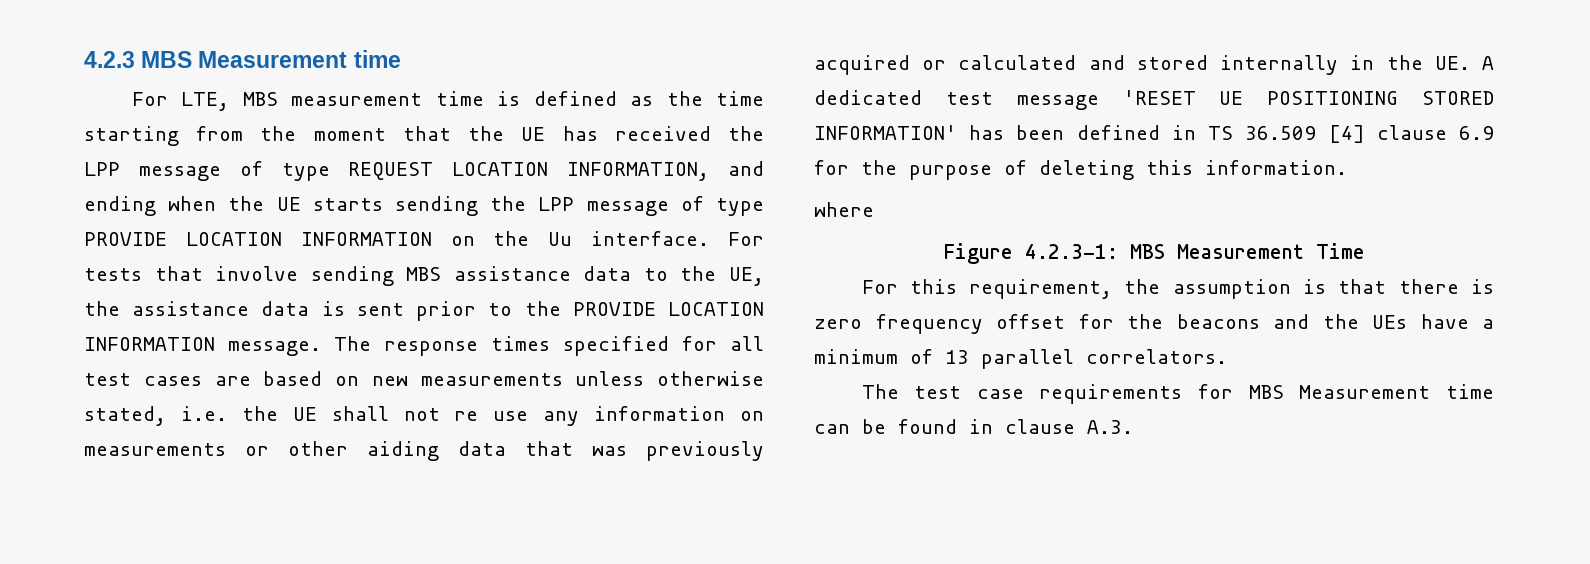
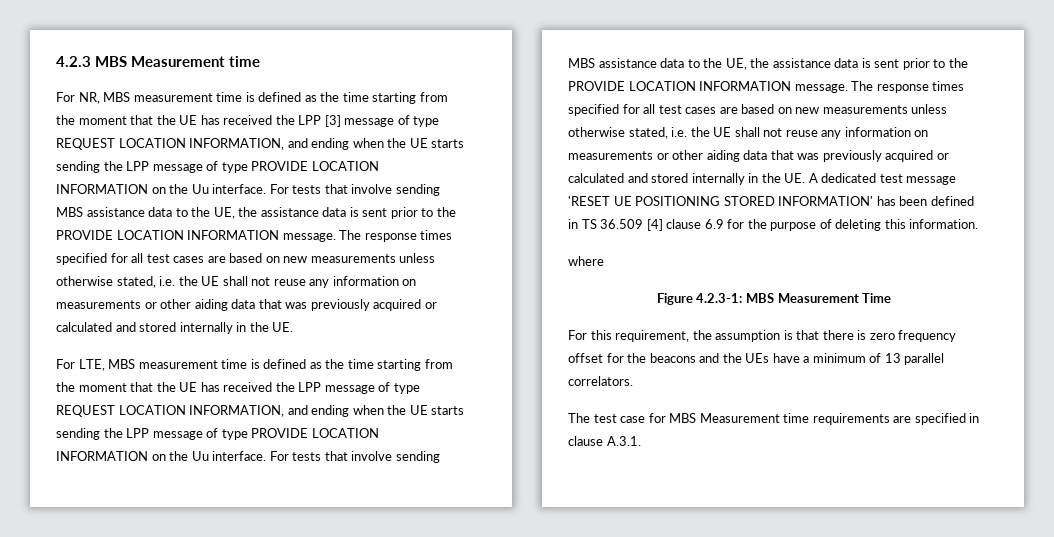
+ For NR, MBS measurement time is defined as the time starting from the moment that the UE has received the LPP [3] message of type REQUEST LOCATION INFORMATION, and ending when the UE starts sending the LPP message of type PROVIDE LOCATION INFORMATION on the Uu interface. For tests that involve sending MBS assistance data to the UE, the assistance data is sent prior to the PROVIDE LOCATION INFORMATION message. The response times specified for all test cases are based on new measurements unless otherwise stated, i.e. the UE shall not reuse any information on measurements or other aiding data that was previously acquired or calculated and stored internally in the UE.
- The response times specified for all test cases are based on new measurements unless otherwise stated, i.e. the UE shall not re use any information on measurements or other aiding data that was previously acquired or calculated and stored internally in the UE. A dedicated test message 'RESET UE POSITIONING STORED INFORMATION' has been defined in TS 36.509 [4] clause 6.9 for the purpose of deleting this information.
+ The response times specified for all test cases are based on new measurements unless otherwise stated, i.e. the UE shall not reuse any information on measurements or other aiding data that was previously acquired or calculated and stored internally in the UE. A dedicated test message 'RESET UE POSITIONING STORED INFORMATION' has been defined in TS 36.509 [4] clause 6.9 for the purpose of deleting this information.
- The test case requirements for MBS Measurement time can be found in clause A.3.
+ The test case for MBS Measurement time requirements are specified in clause A.3.1.

